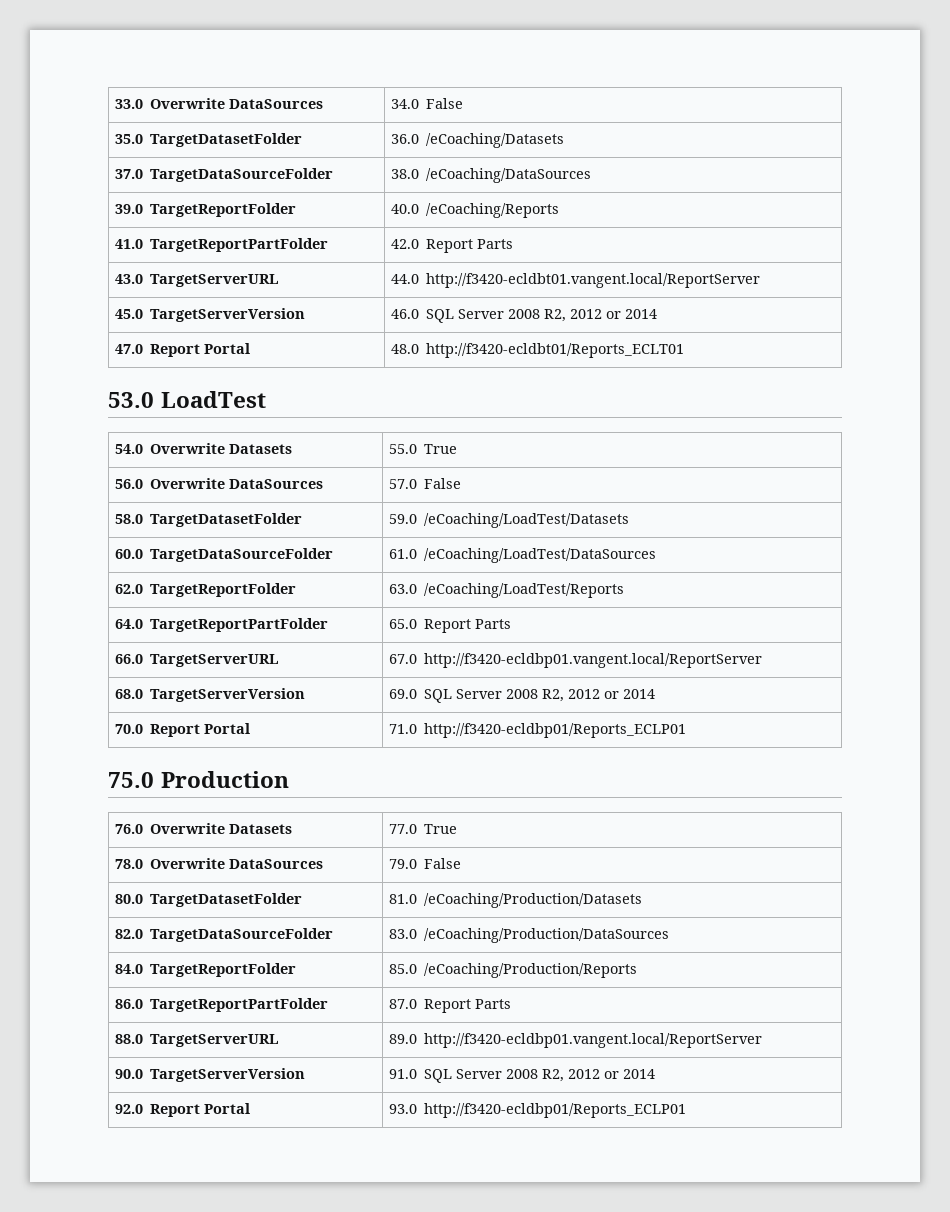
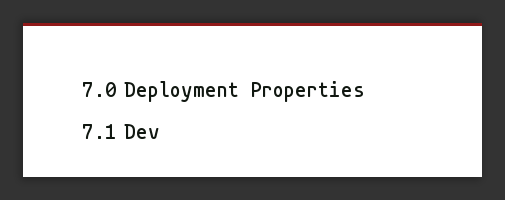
- 33.0 Overwrite DataSources | 34.0 False
- 35.0 TargetDatasetFolder | 36.0 /eCoaching/Datasets
- 37.0 TargetDataSourceFolder | 38.0 /eCoaching/DataSources
- 39.0 TargetReportFolder | 40.0 /eCoaching/Reports
- 41.0 TargetReportPartFolder | 42.0 Report Parts
- 43.0 TargetServerURL | 44.0 http://f3420-ecldbt01.vangent.local/ReportServer
- 45.0 TargetServerVersion | 46.0 SQL Server 2008 R2, 2012 or 2014
- 47.0 Report Portal | 48.0 http://f3420-ecldbt01/Reports_ECLT01
- 53.0 LoadTest
- 54.0 Overwrite Datasets | 55.0 True
- 56.0 Overwrite DataSources | 57.0 False
- 58.0 TargetDatasetFolder | 59.0 /eCoaching/LoadTest/Datasets
- 60.0 TargetDataSourceFolder | 61.0 /eCoaching/LoadTest/DataSources
- 62.0 TargetReportFolder | 63.0 /eCoaching/LoadTest/Reports
- 64.0 TargetReportPartFolder | 65.0 Report Parts
- 66.0 TargetServerURL | 67.0 http://f3420-ecldbp01.vangent.local/ReportServer
- 68.0 TargetServerVersion | 69.0 SQL Server 2008 R2, 2012 or 2014
- 70.0 Report Portal | 71.0 http://f3420-ecldbp01/Reports_ECLP01
- 75.0 Production
- 76.0 Overwrite Datasets | 77.0 True
- 78.0 Overwrite DataSources | 79.0 False
- 80.0 TargetDatasetFolder | 81.0 /eCoaching/Production/Datasets
- 82.0 TargetDataSourceFolder | 83.0 /eCoaching/Production/DataSources
- 84.0 TargetReportFolder | 85.0 /eCoaching/Production/Reports
- 86.0 TargetReportPartFolder | 87.0 Report Parts
- 88.0 TargetServerURL | 89.0 http://f3420-ecldbp01.vangent.local/ReportServer
- 90.0 TargetServerVersion | 91.0 SQL Server 2008 R2, 2012 or 2014
- 92.0 Report Portal | 93.0 http://f3420-ecldbp01/Reports_ECLP01
+ 7.0 Deployment Properties
+ 7.1 Dev

